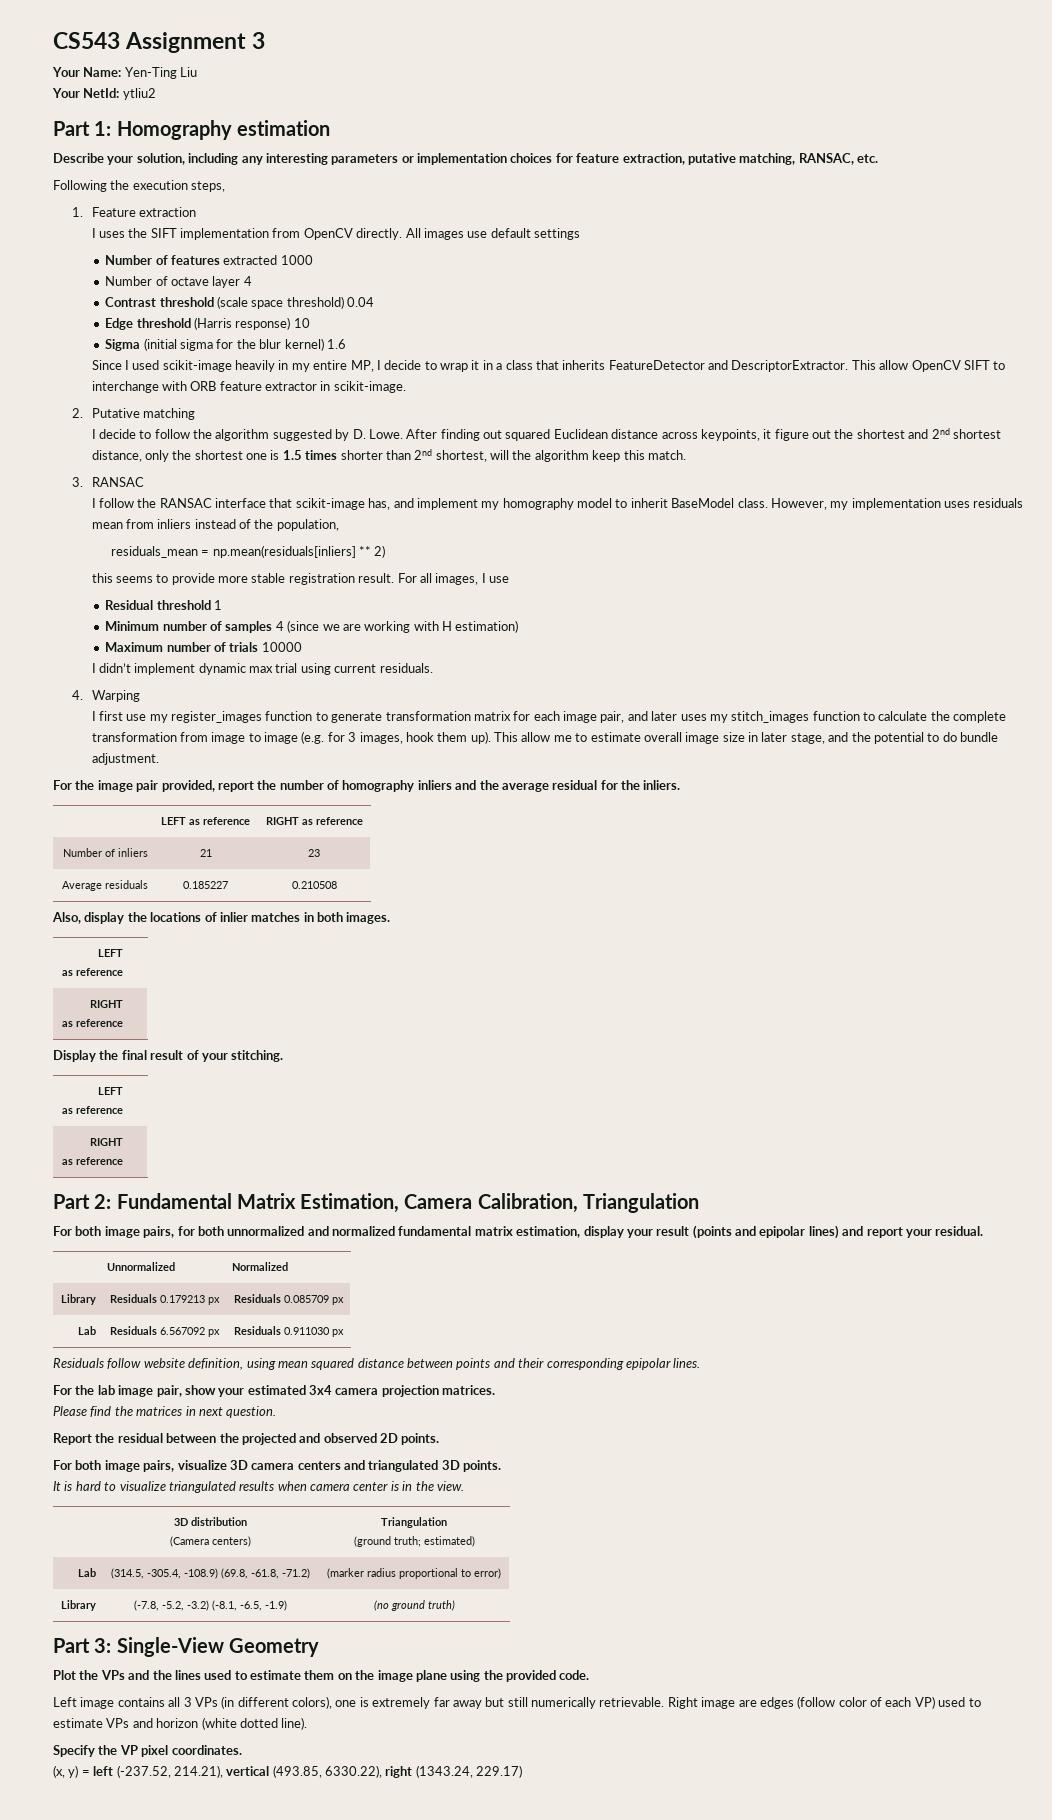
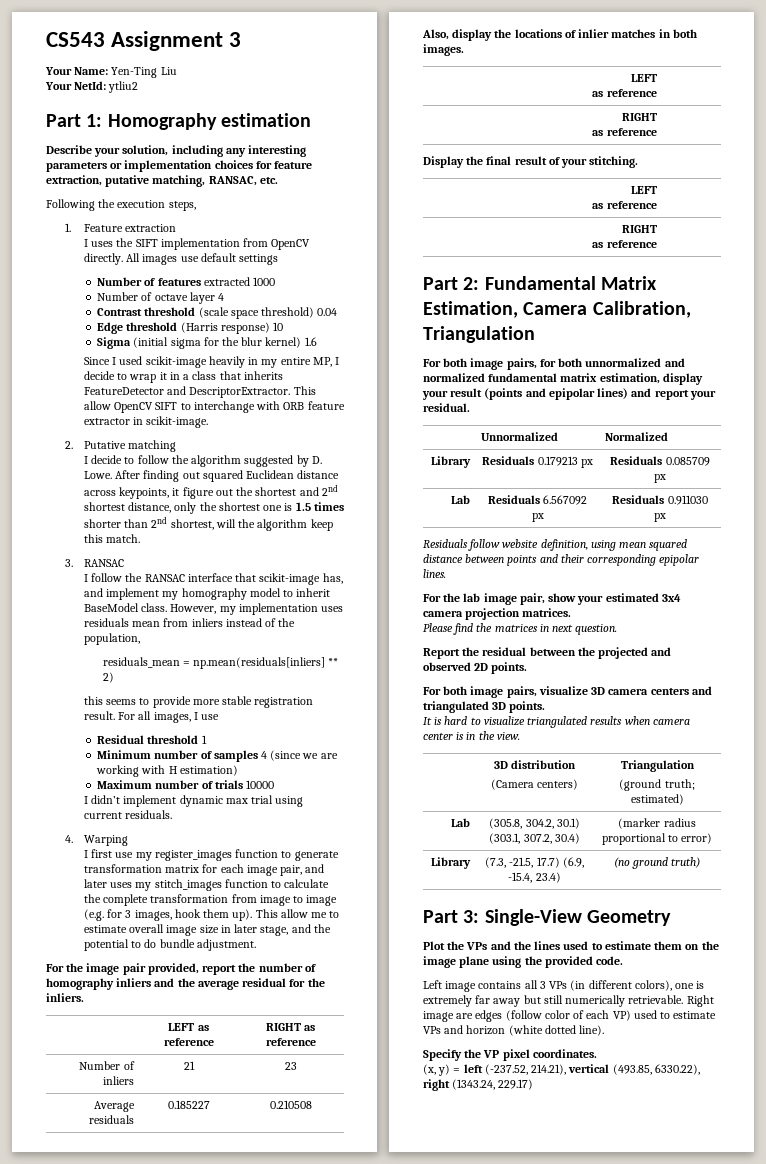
- Lab | (314.5, -305.4, -108.9) (69.8, -61.8, -71.2) | (marker radius proportional to error)
+ Lab | (305.8, 304.2, 30.1) (303.1, 307.2, 30.4) | (marker radius proportional to error)
- Library | (-7.8, -5.2, -3.2) (-8.1, -6.5, -1.9) | (no ground truth)
+ Library | (7.3, -21.5, 17.7) (6.9, -15.4, 23.4) | (no ground truth)

